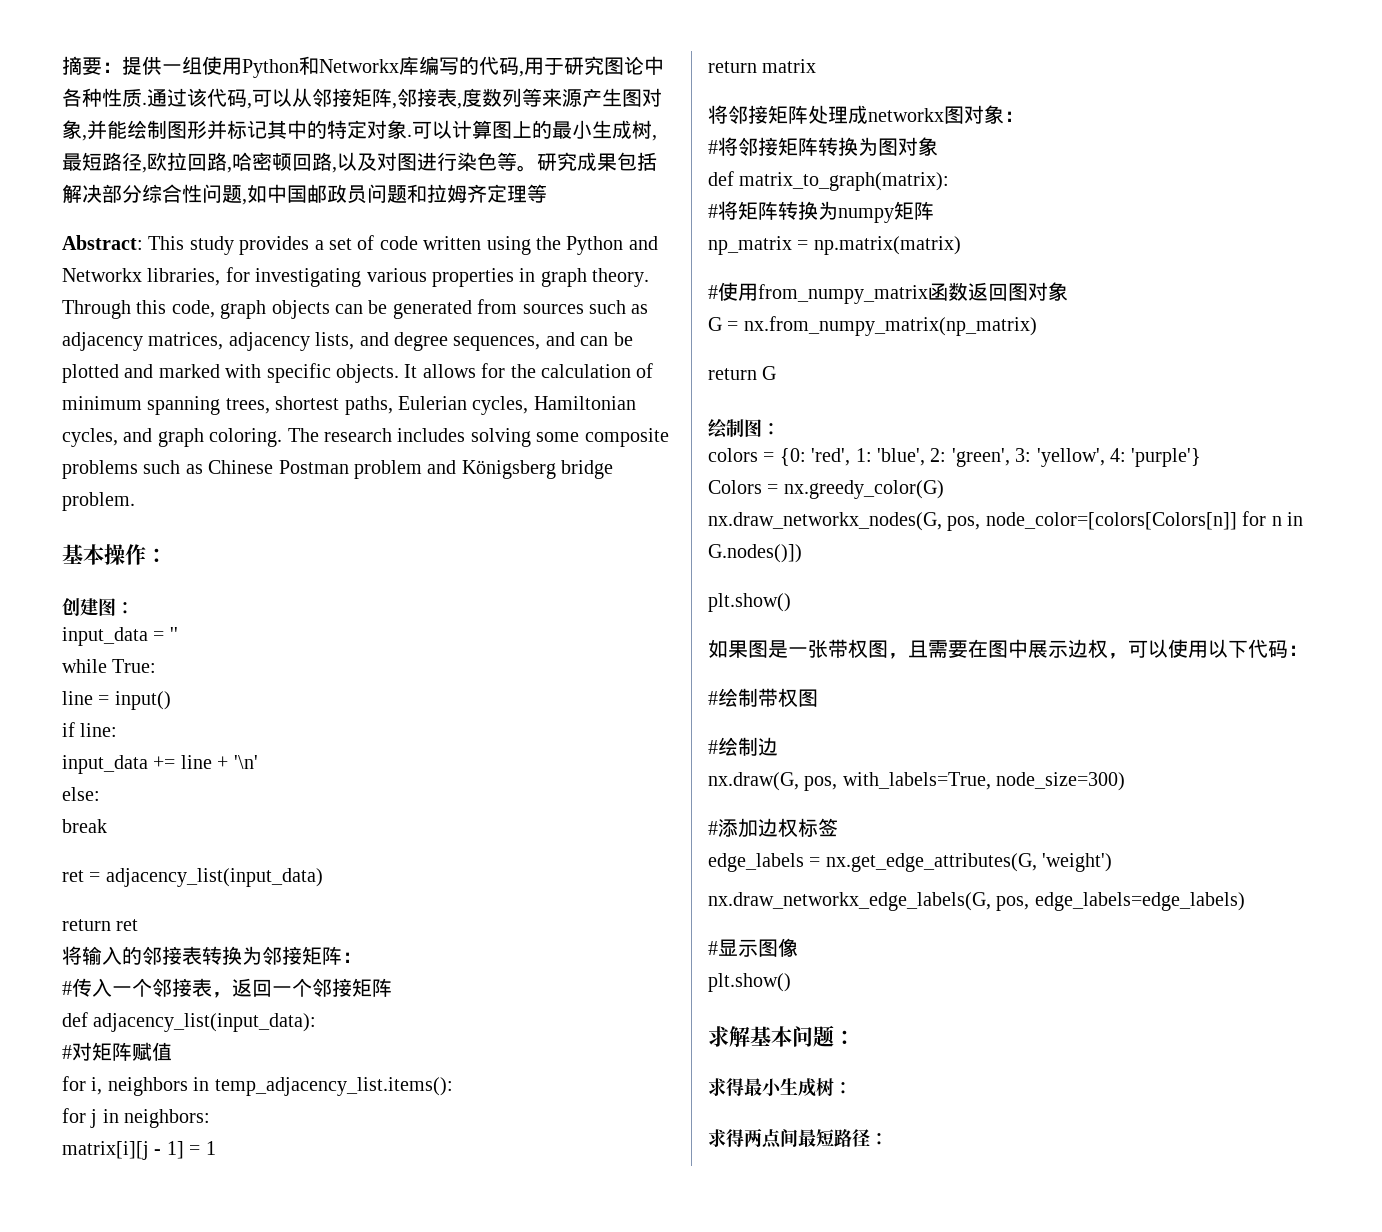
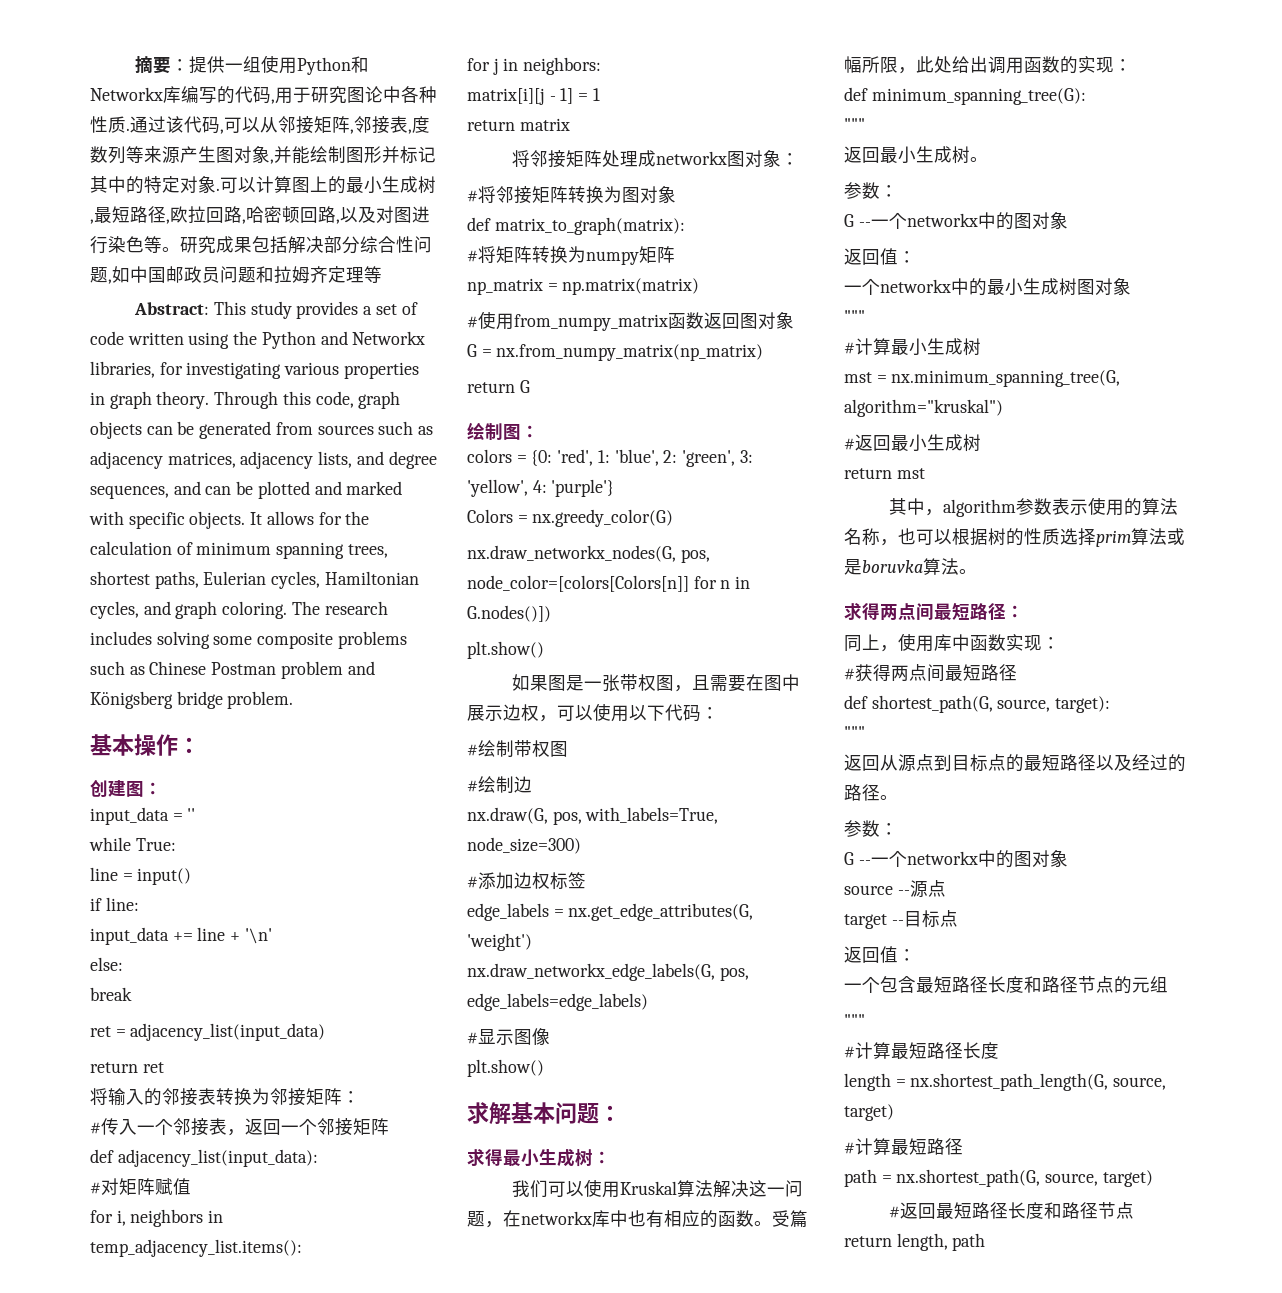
+ 我们可以使用Kruskal算法解决这一问题，在networkx库中也有相应的函数。受篇幅所限，此处给出调用函数的实现：
+ def minimum_spanning_tree(G):
+ """
+ 返回最小生成树。
+ 参数：
+ G --一个networkx中的图对象
+ 返回值：
+ 一个networkx中的最小生成树图对象
+ """
+ #计算最小生成树
+ mst = nx.minimum_spanning_tree(G, algorithm="kruskal")
+ #返回最小生成树
+ return mst
+ 其中，algorithm参数表示使用的算法名称，也可以根据树的性质选择prim算法或是boruvka算法。
+ 同上，使用库中函数实现：
+ #获得两点间最短路径
+ def shortest_path(G, source, target):
+ """
+ 返回从源点到目标点的最短路径以及经过的路径。
+ 参数：
+ G --一个networkx中的图对象
+ source --源点
+ target --目标点
+ 返回值：
+ 一个包含最短路径长度和路径节点的元组
+ """
+ #计算最短路径长度
+ length = nx.shortest_path_length(G, source, target)
+ #计算最短路径
+ path = nx.shortest_path(G, source, target)
+ #返回最短路径长度和路径节点
+ return length, path

